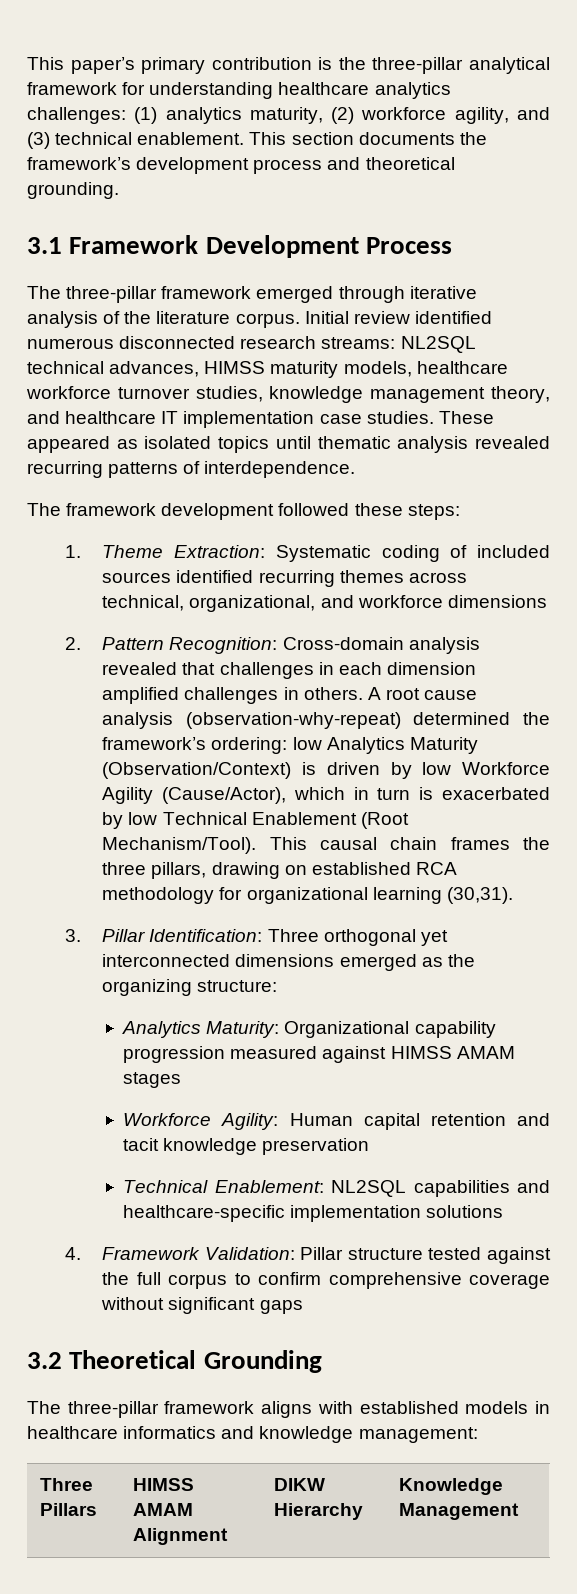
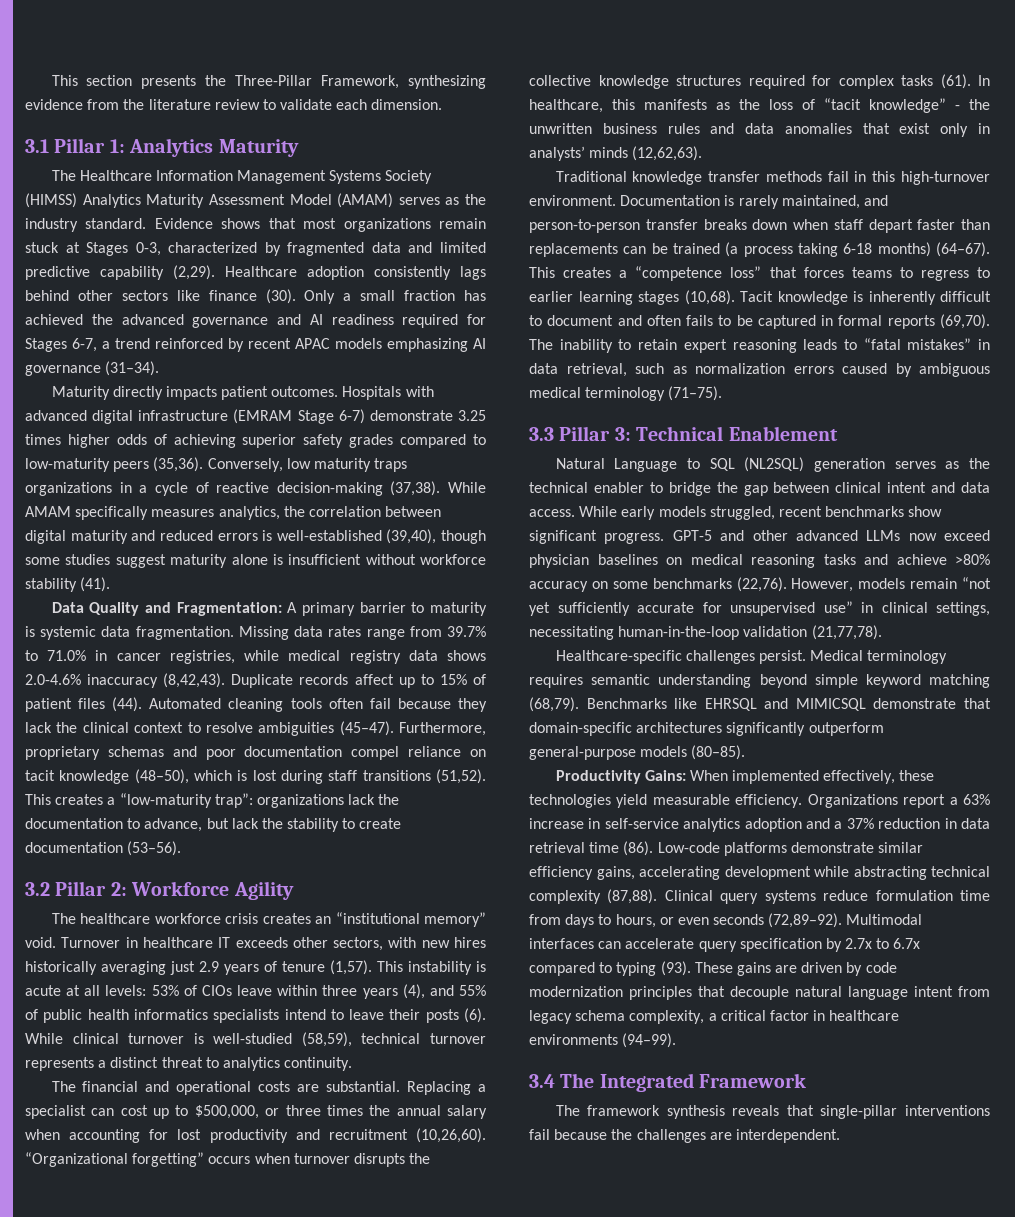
- This paper’s primary contribution is the three-pillar analytical framework for understanding healthcare analytics challenges: (1) analytics maturity, (2) workforce agility, and (3) technical enablement. This section documents the framework’s development process and theoretical grounding.
- 3.1 Framework Development Process
- The three-pillar framework emerged through iterative analysis of the literature corpus. Initial review identified numerous disconnected research streams: NL2SQL technical advances, HIMSS maturity models, healthcare workforce turnover studies, knowledge management theory, and healthcare IT implementation case studies. These appeared as isolated topics until thematic analysis revealed recurring patterns of interdependence.
- The framework development followed these steps:
- 1. Theme Extraction: Systematic coding of included sources identified recurring themes across technical, organizational, and workforce dimensions
- 2. Pattern Recognition: Cross-domain analysis revealed that challenges in each dimension amplified challenges in others. A root cause analysis (observation-why-repeat) determined the framework’s ordering: low Analytics Maturity (Observation/Context) is driven by low Workforce Agility (Cause/Actor), which in turn is exacerbated by low Technical Enablement (Root Mechanism/Tool). This causal chain frames the three pillars, drawing on established RCA methodology for organizational learning (30,31).
- 3. Pillar Identification: Three orthogonal yet interconnected dimensions emerged as the organizing structure:
- Analytics Maturity: Organizational capability progression measured against HIMSS AMAM stages
- Workforce Agility: Human capital retention and tacit knowledge preservation
- Technical Enablement: NL2SQL capabilities and healthcare-specific implementation solutions
- 4. Framework Validation: Pillar structure tested against the full corpus to confirm comprehensive coverage without significant gaps
- 3.2 Theoretical Grounding
- The three-pillar framework aligns with established models in healthcare informatics and knowledge management:
- Three Pillars | HIMSS AMAM Alignment | DIKW Hierarchy | Knowledge Management
+ This section presents the Three-Pillar Framework, synthesizing evidence from the literature review to validate each dimension.
+ 3.1 Pillar 1: Analytics Maturity
+ The Healthcare Information Management Systems Society (HIMSS) Analytics Maturity Assessment Model (AMAM) serves as the industry standard. Evidence shows that most organizations remain stuck at Stages 0-3, characterized by fragmented data and limited predictive capability (2,29). Healthcare adoption consistently lags behind other sectors like finance (30). Only a small fraction has achieved the advanced governance and AI readiness required for Stages 6-7, a trend reinforced by recent APAC models emphasizing AI governance (31–34).
+ Maturity directly impacts patient outcomes. Hospitals with advanced digital infrastructure (EMRAM Stage 6-7) demonstrate 3.25 times higher odds of achieving superior safety grades compared to low-maturity peers (35,36). Conversely, low maturity traps organizations in a cycle of reactive decision-making (37,38). While AMAM specifically measures analytics, the correlation between digital maturity and reduced errors is well-established (39,40), though some studies suggest maturity alone is insufficient without workforce stability (41).
+ Data Quality and Fragmentation: A primary barrier to maturity is systemic data fragmentation. Missing data rates range from 39.7% to 71.0% in cancer registries, while medical registry data shows 2.0-4.6% inaccuracy (8,42,43). Duplicate records affect up to 15% of patient files (44). Automated cleaning tools often fail because they lack the clinical context to resolve ambiguities (45–47). Furthermore, proprietary schemas and poor documentation compel reliance on tacit knowledge (48–50), which is lost during staff transitions (51,52). This creates a “low-maturity trap”: organizations lack the documentation to advance, but lack the stability to create documentation (53–56).
+ 3.2 Pillar 2: Workforce Agility
+ The healthcare workforce crisis creates an “institutional memory” void. Turnover in healthcare IT exceeds other sectors, with new hires historically averaging just 2.9 years of tenure (1,57). This instability is acute at all levels: 53% of CIOs leave within three years (4), and 55% of public health informatics specialists intend to leave their posts (6). While clinical turnover is well-studied (58,59), technical turnover represents a distinct threat to analytics continuity.
+ The financial and operational costs are substantial. Replacing a specialist can cost up to $500,000, or three times the annual salary when accounting for lost productivity and recruitment (10,26,60). “Organizational forgetting” occurs when turnover disrupts the collective knowledge structures required for complex tasks (61). In healthcare, this manifests as the loss of “tacit knowledge” - the unwritten business rules and data anomalies that exist only in analysts’ minds (12,62,63).
+ Traditional knowledge transfer methods fail in this high-turnover environment. Documentation is rarely maintained, and person-to-person transfer breaks down when staff depart faster than replacements can be trained (a process taking 6-18 months) (64–67). This creates a “competence loss” that forces teams to regress to earlier learning stages (10,68). Tacit knowledge is inherently difficult to document and often fails to be captured in formal reports (69,70). The inability to retain expert reasoning leads to “fatal mistakes” in data retrieval, such as normalization errors caused by ambiguous medical terminology (71–75).
+ 3.3 Pillar 3: Technical Enablement
+ Natural Language to SQL (NL2SQL) generation serves as the technical enabler to bridge the gap between clinical intent and data access. While early models struggled, recent benchmarks show significant progress. GPT-5 and other advanced LLMs now exceed physician baselines on medical reasoning tasks and achieve >80% accuracy on some benchmarks (22,76). However, models remain “not yet sufficiently accurate for unsupervised use” in clinical settings, necessitating human-in-the-loop validation (21,77,78).
+ Healthcare-specific challenges persist. Medical terminology requires semantic understanding beyond simple keyword matching (68,79). Benchmarks like EHRSQL and MIMICSQL demonstrate that domain-specific architectures significantly outperform general-purpose models (80–85).
+ Productivity Gains: When implemented effectively, these technologies yield measurable efficiency. Organizations report a 63% increase in self-service analytics adoption and a 37% reduction in data retrieval time (86). Low-code platforms demonstrate similar efficiency gains, accelerating development while abstracting technical complexity (87,88). Clinical query systems reduce formulation time from days to hours, or even seconds (72,89–92). Multimodal interfaces can accelerate query specification by 2.7x to 6.7x compared to typing (93). These gains are driven by code modernization principles that decouple natural language intent from legacy schema complexity, a critical factor in healthcare environments (94–99).
+ 3.4 The Integrated Framework
+ The framework synthesis reveals that single-pillar interventions fail because the challenges are interdependent.

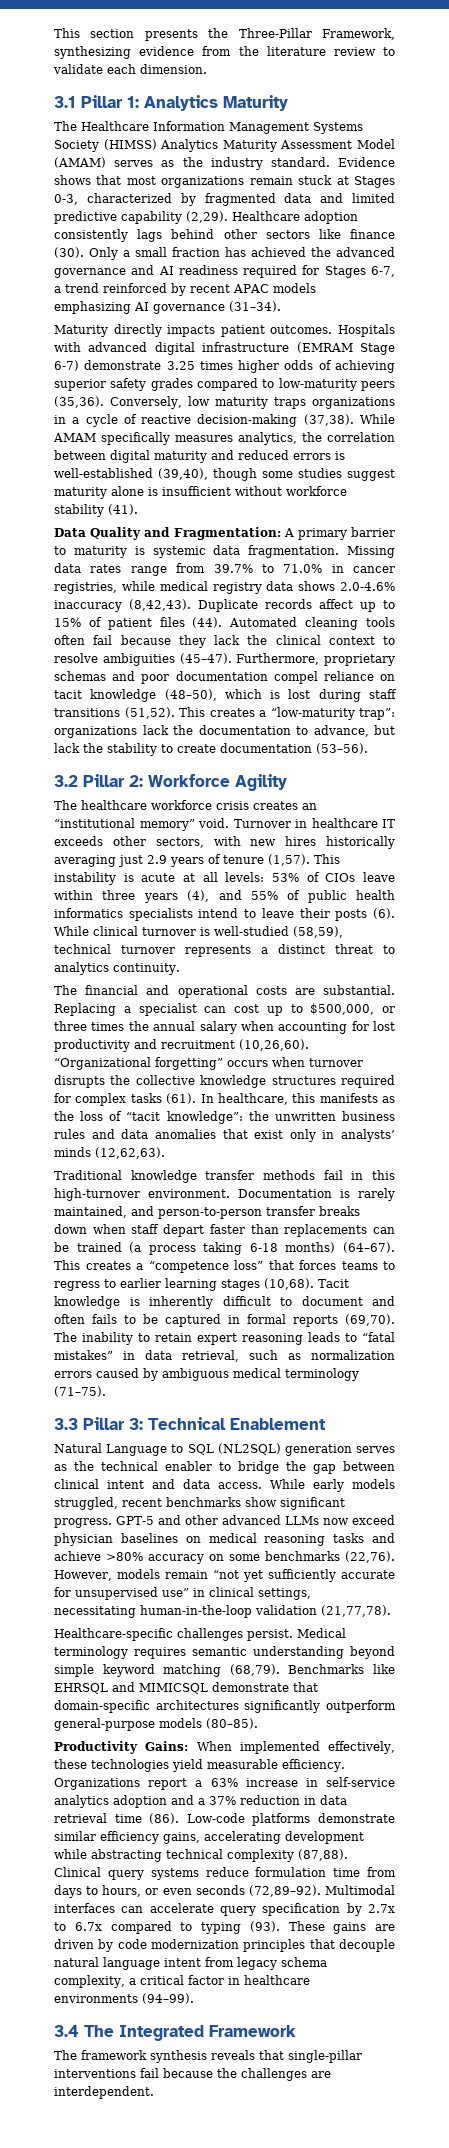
- In healthcare, this manifests as the loss of “tacit knowledge” - the unwritten business rules and data anomalies that exist only in analysts’ minds (12,62,63).
+ In healthcare, this manifests as the loss of “tacit knowledge”: the unwritten business rules and data anomalies that exist only in analysts’ minds (12,62,63).

